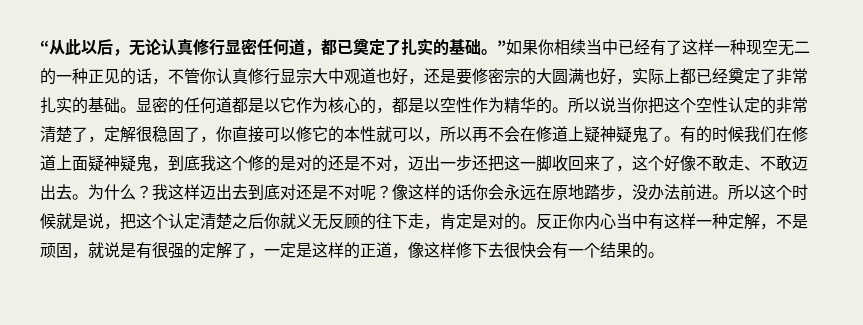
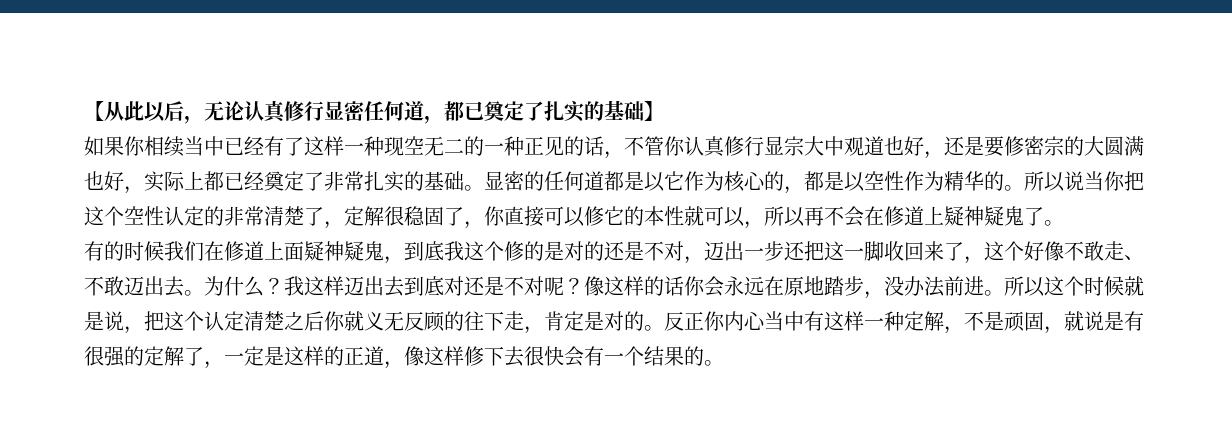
- “从此以后，无论认真修行显密任何道，都已奠定了扎实的基础。”如果你相续当中已经有了这样一种现空无二的一种正见的话，不管你认真修行显宗大中观道也好，还是要修密宗的大圆满也好，实际上都已经奠定了非常扎实的基础。
+ 【从此以后，无论认真修行显密任何道，都已奠定了扎实的基础】
+ 如果你相续当中已经有了这样一种现空无二的一种正见的话，不管你认真修行显宗大中观道也好，还是要修密宗的大圆满也好，实际上都已经奠定了非常扎实的基础。
- 所以说当你把这个空性认定的非常清楚了，定解很稳固了，你直接可以修它的本性就可以，所以再不会在修道上疑神疑鬼了。有的时候我们在修道上面疑神疑鬼，到底我这个修的是对的还是不对，迈出一步还把这一脚收回来了，这个好像不敢走、不敢迈出去。
+ 所以说当你把这个空性认定的非常清楚了，定解很稳固了，你直接可以修它的本性就可以，所以再不会在修道上疑神疑鬼了。
+ 有的时候我们在修道上面疑神疑鬼，到底我这个修的是对的还是不对，迈出一步还把这一脚收回来了，这个好像不敢走、不敢迈出去。

